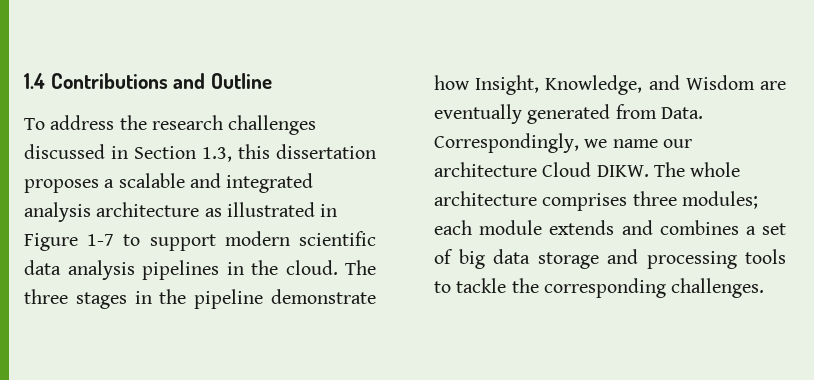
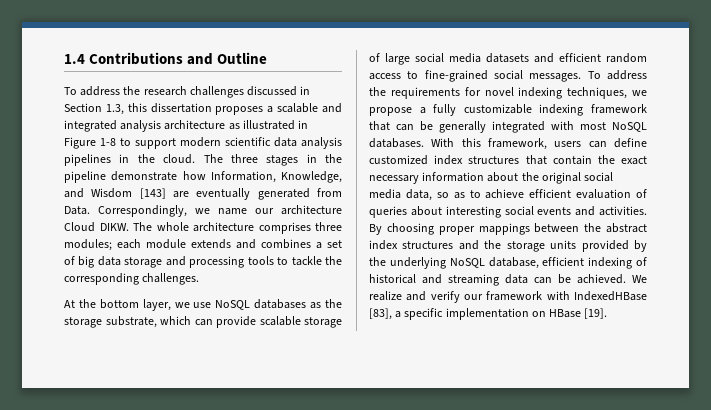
- To address the research challenges discussed in Section 1.3, this dissertation proposes a scalable and integrated analysis architecture as illustrated in Figure 1-7 to support modern scientific data analysis pipelines in the cloud.
+ To address the research challenges discussed in Section 1.3, this dissertation proposes a scalable and integrated analysis architecture as illustrated in Figure 1-8 to support modern scientific data analysis pipelines in the cloud.
- The three stages in the pipeline demonstrate how Insight, Knowledge, and Wisdom are eventually generated from Data.
+ The three stages in the pipeline demonstrate how Information, Knowledge, and Wisdom [143] are eventually generated from Data.
+ At the bottom layer, we use NoSQL databases as the storage substrate, which can provide scalable storage of large social media datasets and efficient random access to fine-grained social messages. To address the requirements for novel indexing techniques, we propose a fully customizable indexing framework that can be generally integrated with most NoSQL databases. With this framework, users can define customized index structures that contain the exact necessary information about the original social media data, so as to achieve efficient evaluation of queries about interesting social events and activities. By choosing proper mappings between the abstract index structures and the storage units provided by the underlying NoSQL database, efficient indexing of historical and streaming data can be achieved. We realize and verify our framework with IndexedHBase [83], a specific implementation on HBase [19].

